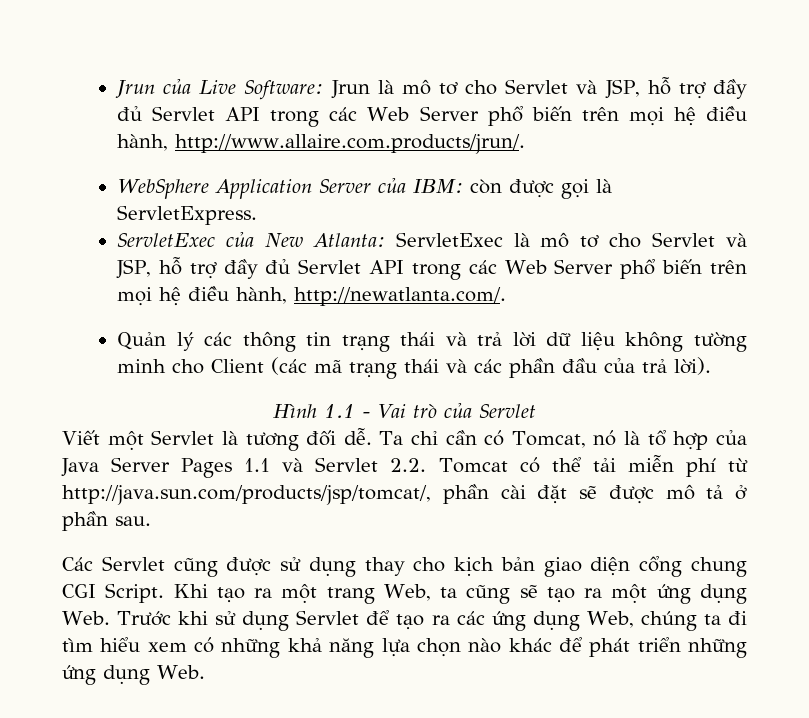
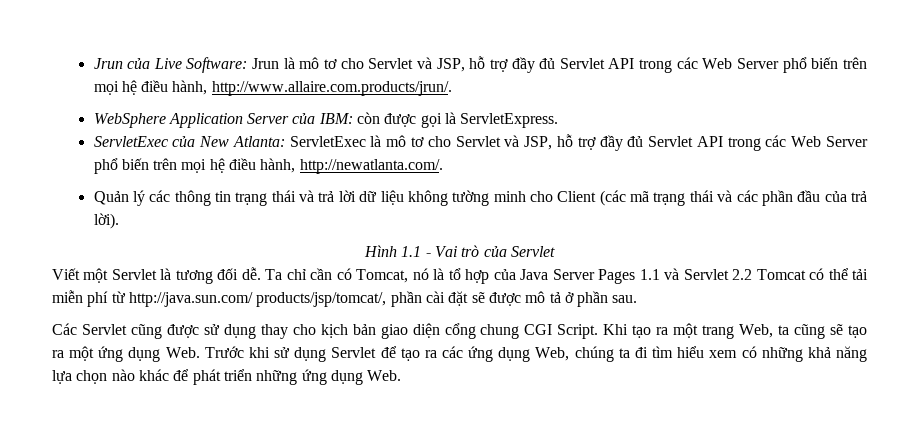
- Ta chỉ cần có Tomcat, nó là tổ hợp của Java Server Pages 1.1 và Servlet 2.2. Tomcat có thể tải miễn phí từ http://java.sun.com/products/jsp/tomcat/, phần cài đặt sẽ được mô tả ở phần sau.
+ Ta chỉ cần có Tomcat, nó là tổ hợp của Java Server Pages 1.1 và Servlet 2.2 Tomcat có thể tải miễn phí từ http://java.sun.com/ products/jsp/tomcat/, phần cài đặt sẽ được mô tả ở phần sau.

